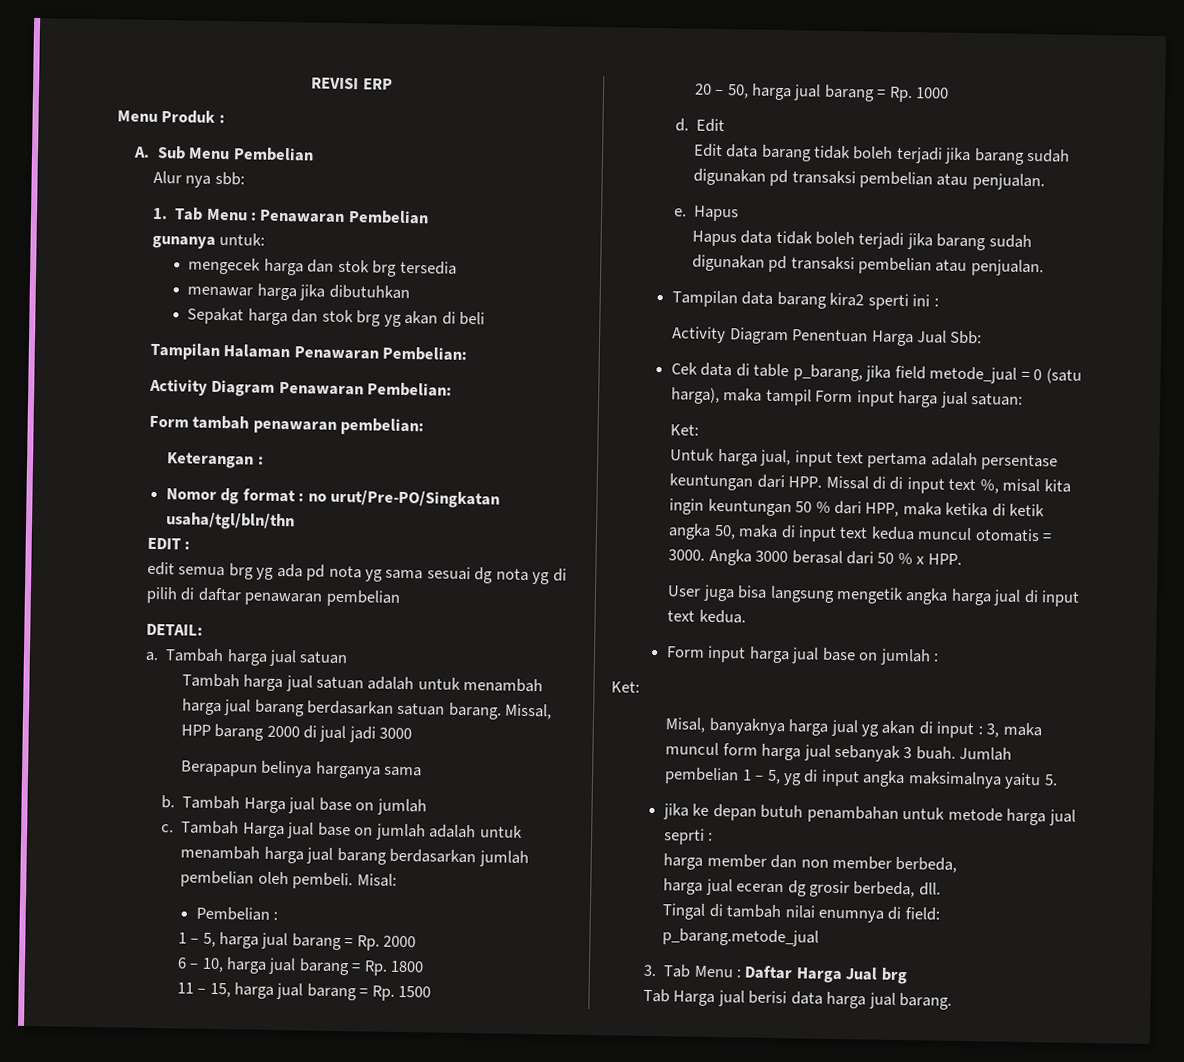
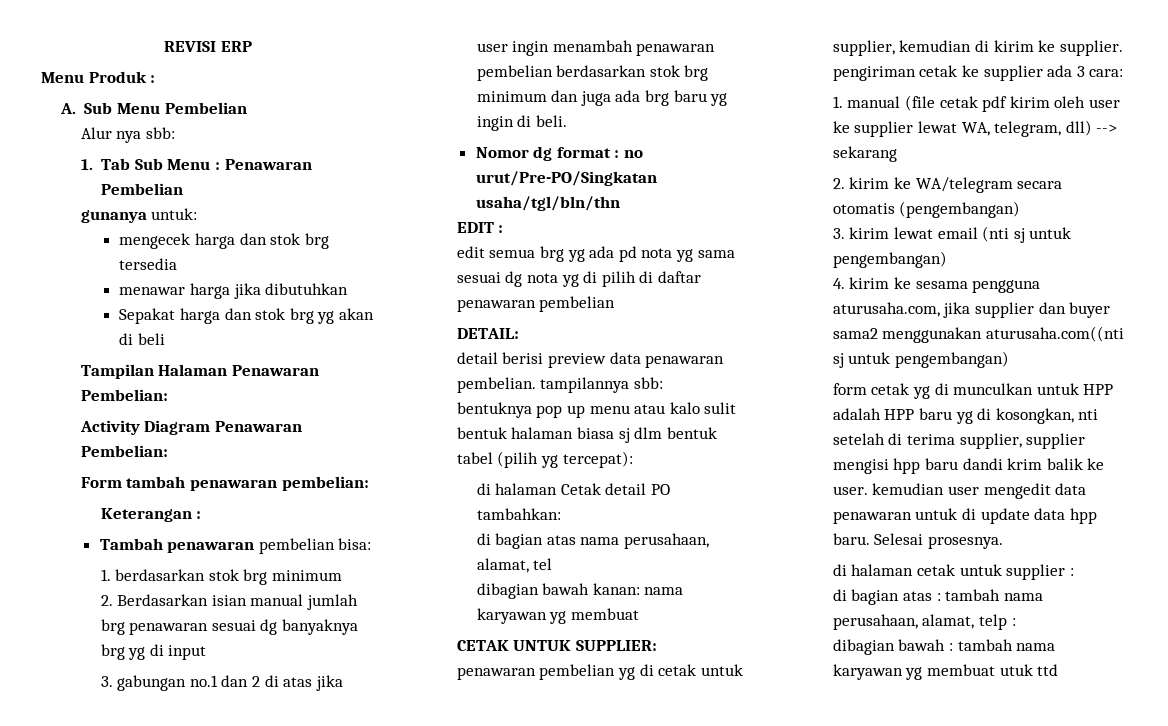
- 1. Tab Menu : Penawaran Pembelian
+ 1. Tab Sub Menu : Penawaran Pembelian
+ Tambah penawaran pembelian bisa:
+ 1. berdasarkan stok brg minimum
+ 2. Berdasarkan isian manual jumlah brg penawaran sesuai dg banyaknya brg yg di input
+ 3. gabungan no.1 dan 2 di atas jika user ingin menambah penawaran pembelian berdasarkan stok brg minimum dan juga ada brg baru yg ingin di beli.
- a. Tambah harga jual satuan
- Tambah harga jual satuan adalah untuk menambah harga jual barang berdasarkan satuan barang. Missal, HPP barang 2000 di jual jadi 3000
- Berapapun belinya harganya sama
- b. Tambah Harga jual base on jumlah
- c. Tambah Harga jual base on jumlah adalah untuk menambah harga jual barang berdasarkan jumlah pembelian oleh pembeli. Misal:
- Pembelian :
- 1 – 5, harga jual barang = Rp. 2000
- 6 – 10, harga jual barang = Rp. 1800
- 11 – 15, harga jual barang = Rp. 1500
- 20 – 50, harga jual barang = Rp. 1000
- d. Edit
- Edit data barang tidak boleh terjadi jika barang sudah digunakan pd transaksi pembelian atau penjualan.
- e. Hapus
- Hapus data tidak boleh terjadi jika barang sudah digunakan pd transaksi pembelian atau penjualan.
- Tampilan data barang kira2 sperti ini :
- Activity Diagram Penentuan Harga Jual Sbb:
- Cek data di table p_barang, jika field metode_jual = 0 (satu harga), maka tampil Form input harga jual satuan:
- Ket:
- Untuk harga jual, input text pertama adalah persentase keuntungan dari HPP. Missal di di input text %, misal kita ingin keuntungan 50 % dari HPP, maka ketika di ketik angka 50, maka di input text kedua muncul otomatis = 3000. Angka 3000 berasal dari 50 % x HPP.
- User juga bisa langsung mengetik angka harga jual di input text kedua.
- Form input harga jual base on jumlah :
- Ket:
- Misal, banyaknya harga jual yg akan di input : 3, maka muncul form harga jual sebanyak 3 buah. Jumlah pembelian 1 – 5, yg di input angka maksimalnya yaitu 5.
- jika ke depan butuh penambahan untuk metode harga jual seprti :
- harga member dan non member berbeda,
- harga jual eceran dg grosir berbeda, dll.
- Tingal di tambah nilai enumnya di field: p_barang.metode_jual
- 3. Tab Menu : Daftar Harga Jual brg
- Tab Harga jual berisi data harga jual barang.
+ detail berisi preview data penawaran pembelian. tampilannya sbb:
+ bentuknya pop up menu atau kalo sulit bentuk halaman biasa sj dlm bentuk tabel (pilih yg tercepat):
+ di halaman Cetak detail PO tambahkan:
+ di bagian atas nama perusahaan, alamat, tel
+ dibagian bawah kanan: nama karyawan yg membuat
+ CETAK UNTUK SUPPLIER:
+ penawaran pembelian yg di cetak untuk supplier, kemudian di kirim ke supplier. pengiriman cetak ke supplier ada 3 cara:
+ 1. manual (file cetak pdf kirim oleh user ke supplier lewat WA, telegram, dll) --> sekarang
+ 2. kirim ke WA/telegram secara otomatis (pengembangan)
+ 3. kirim lewat email (nti sj untuk pengembangan)
+ 4. kirim ke sesama pengguna aturusaha.com, jika supplier dan buyer sama2 menggunakan aturusaha.com((nti sj untuk pengembangan)
+ form cetak yg di munculkan untuk HPP adalah HPP baru yg di kosongkan, nti setelah di terima supplier, supplier mengisi hpp baru dandi krim balik ke user. kemudian user mengedit data penawaran untuk di update data hpp baru. Selesai prosesnya.
+ di halaman cetak untuk supplier :
+ di bagian atas : tambah nama perusahaan, alamat, telp :
+ dibagian bawah : tambah nama karyawan yg membuat utuk ttd

